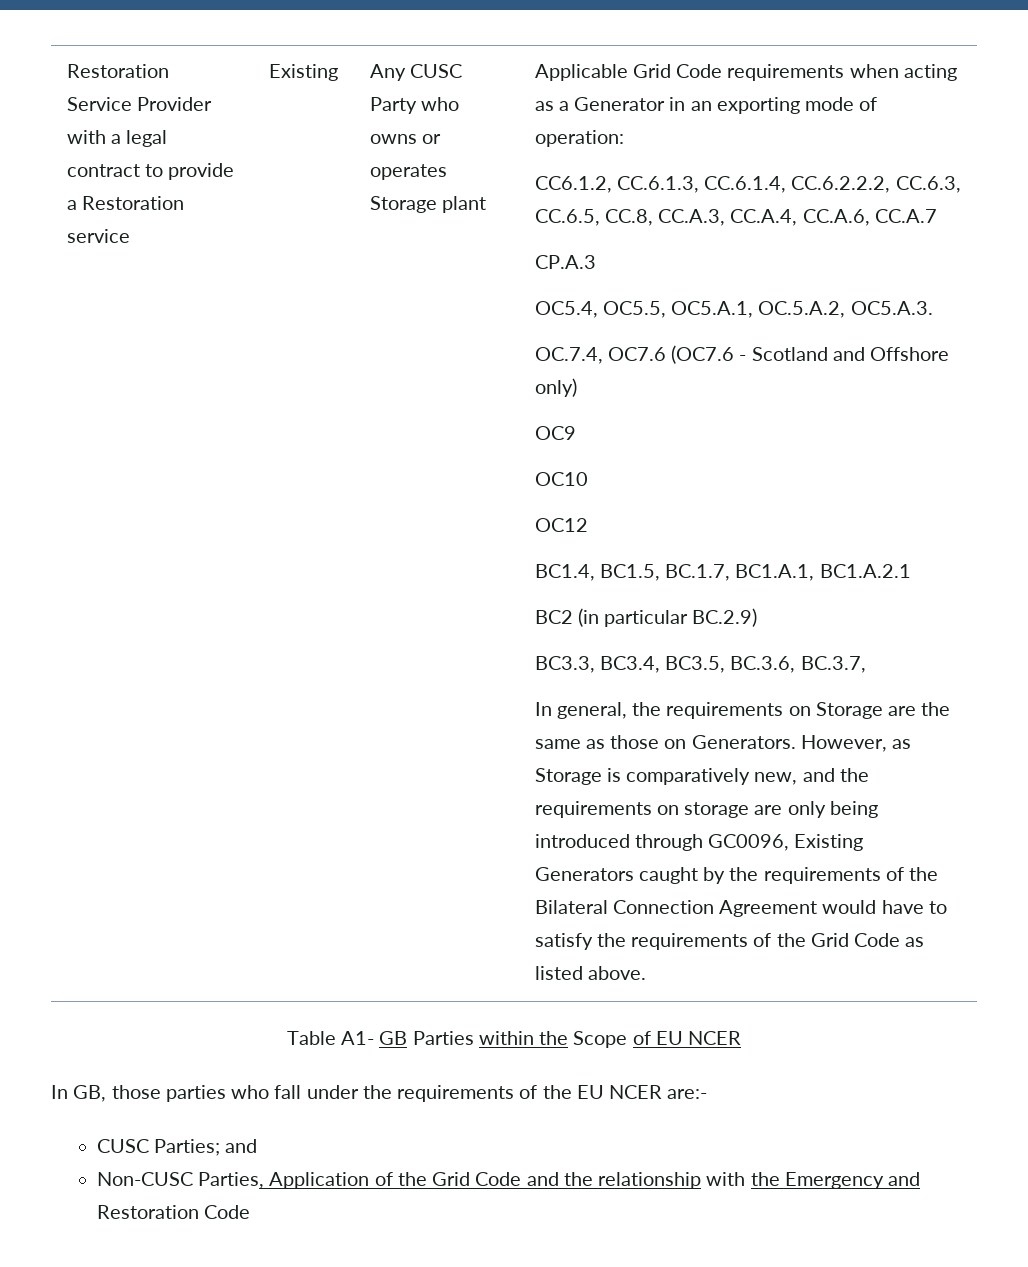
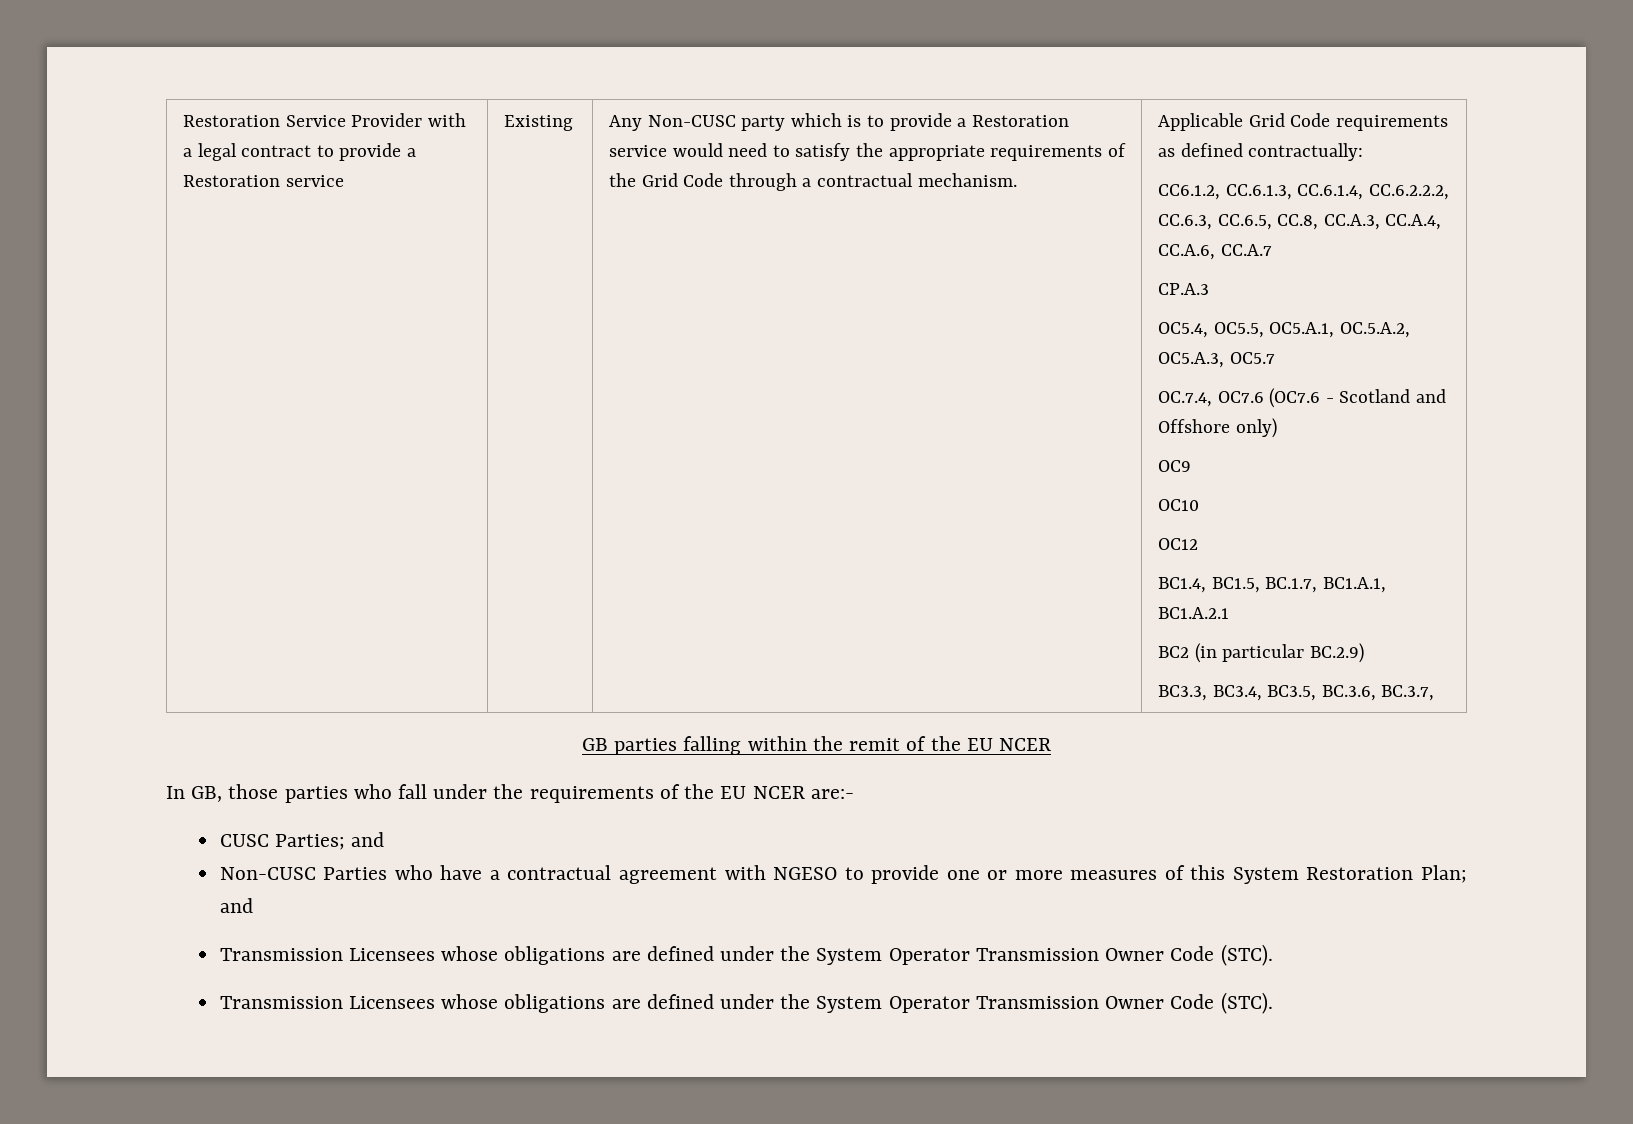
- Any CUSC Party who owns or operates Storage plant | Applicable Grid Code requirements when acting as a Generator in an exporting mode of operation:
+ Any Non-CUSC party which is to provide a Restoration service would need to satisfy the appropriate requirements of the Grid Code through a contractual mechanism. | Applicable Grid Code requirements as defined contractually:
- OC5.4, OC5.5, OC5.A.1, OC.5.A.2, OC5.A.3.
+ OC5.4, OC5.5, OC5.A.1, OC.5.A.2, OC5.A.3, OC5.7
- In general, the requirements on Storage are the same as those on Generators. However, as Storage is comparatively new, and the requirements on storage are only being introduced through GC0096, Existing Generators caught by the requirements of the Bilateral Connection Agreement would have to satisfy the requirements of the Grid Code as listed above.
- Table A1- GB Parties within the Scope of EU NCER
+ GB parties falling within the remit of the EU NCER
- Non-CUSC Parties, Application of the Grid Code and the relationship with the Emergency and Restoration Code
+ Non-CUSC Parties who have a contractual agreement with NGESO to provide one or more measures of this System Restoration Plan; and
+ Transmission Licensees whose obligations are defined under the System Operator Transmission Owner Code (STC).
+ Transmission Licensees whose obligations are defined under the System Operator Transmission Owner Code (STC).

